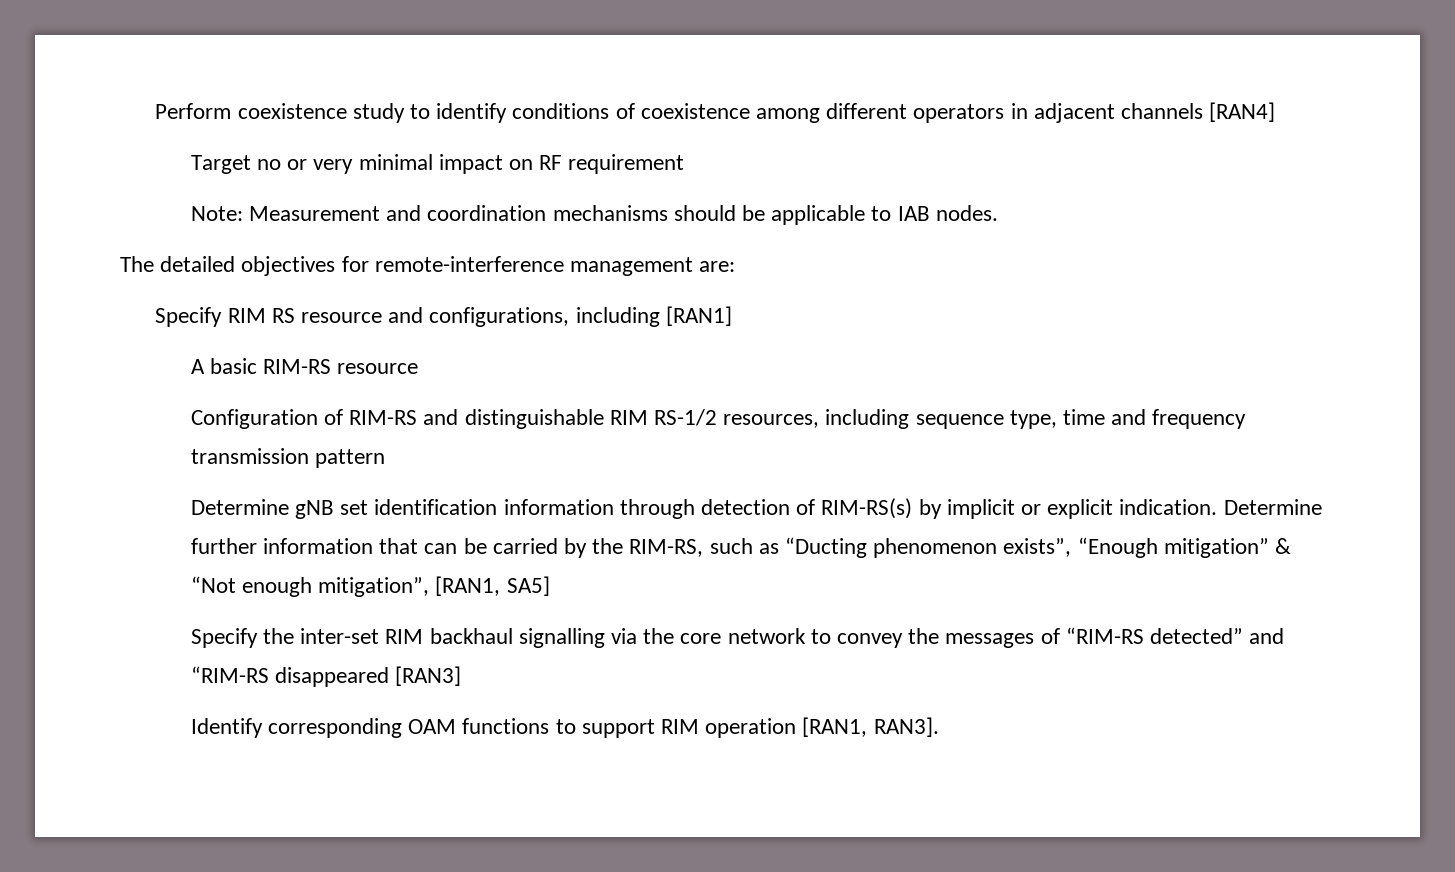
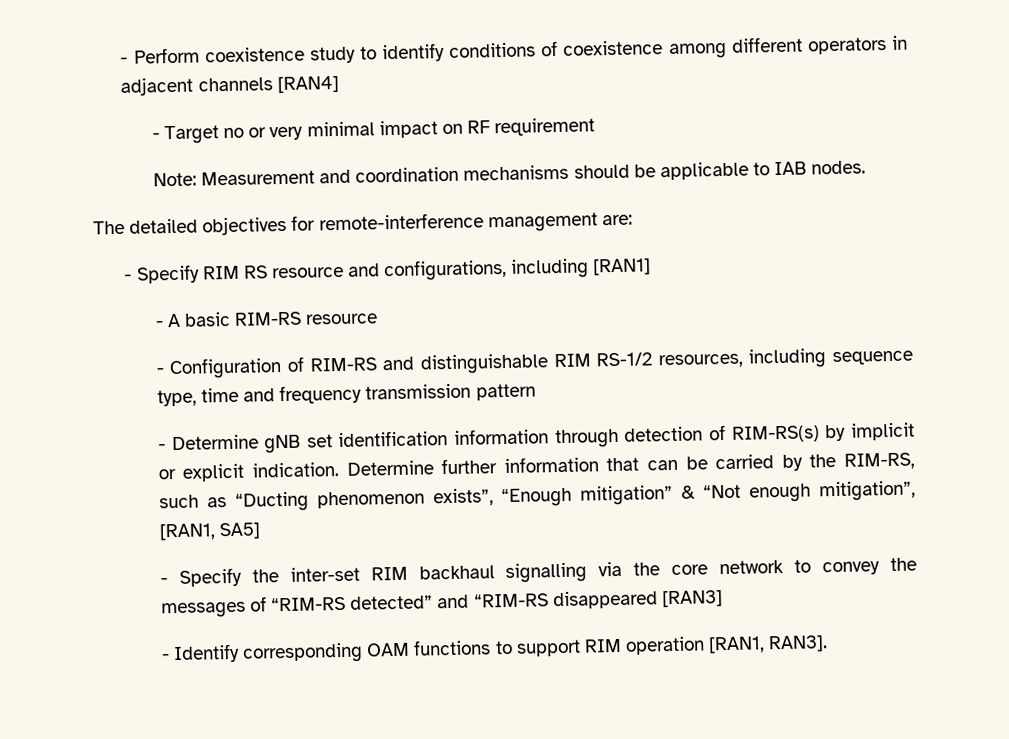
- Perform coexistence study to identify conditions of coexistence among different operators in adjacent channels [RAN4]
+ - Perform coexistence study to identify conditions of coexistence among different operators in adjacent channels [RAN4]
- Target no or very minimal impact on RF requirement
+ - Target no or very minimal impact on RF requirement
- Specify RIM RS resource and configurations, including [RAN1]
+ - Specify RIM RS resource and configurations, including [RAN1]
- A basic RIM-RS resource
+ - A basic RIM-RS resource
- Configuration of RIM-RS and distinguishable RIM RS-1/2 resources, including sequence type, time and frequency transmission pattern
+ - Configuration of RIM-RS and distinguishable RIM RS-1/2 resources, including sequence type, time and frequency transmission pattern
- Determine gNB set identification information through detection of RIM-RS(s) by implicit or explicit indication.
+ - Determine gNB set identification information through detection of RIM-RS(s) by implicit or explicit indication.
- Specify the inter-set RIM backhaul signalling via the core network to convey the messages of “RIM-RS detected” and “RIM-RS disappeared [RAN3]
+ - Specify the inter-set RIM backhaul signalling via the core network to convey the messages of “RIM-RS detected” and “RIM-RS disappeared [RAN3]
- Identify corresponding OAM functions to support RIM operation [RAN1, RAN3].
+ - Identify corresponding OAM functions to support RIM operation [RAN1, RAN3].

